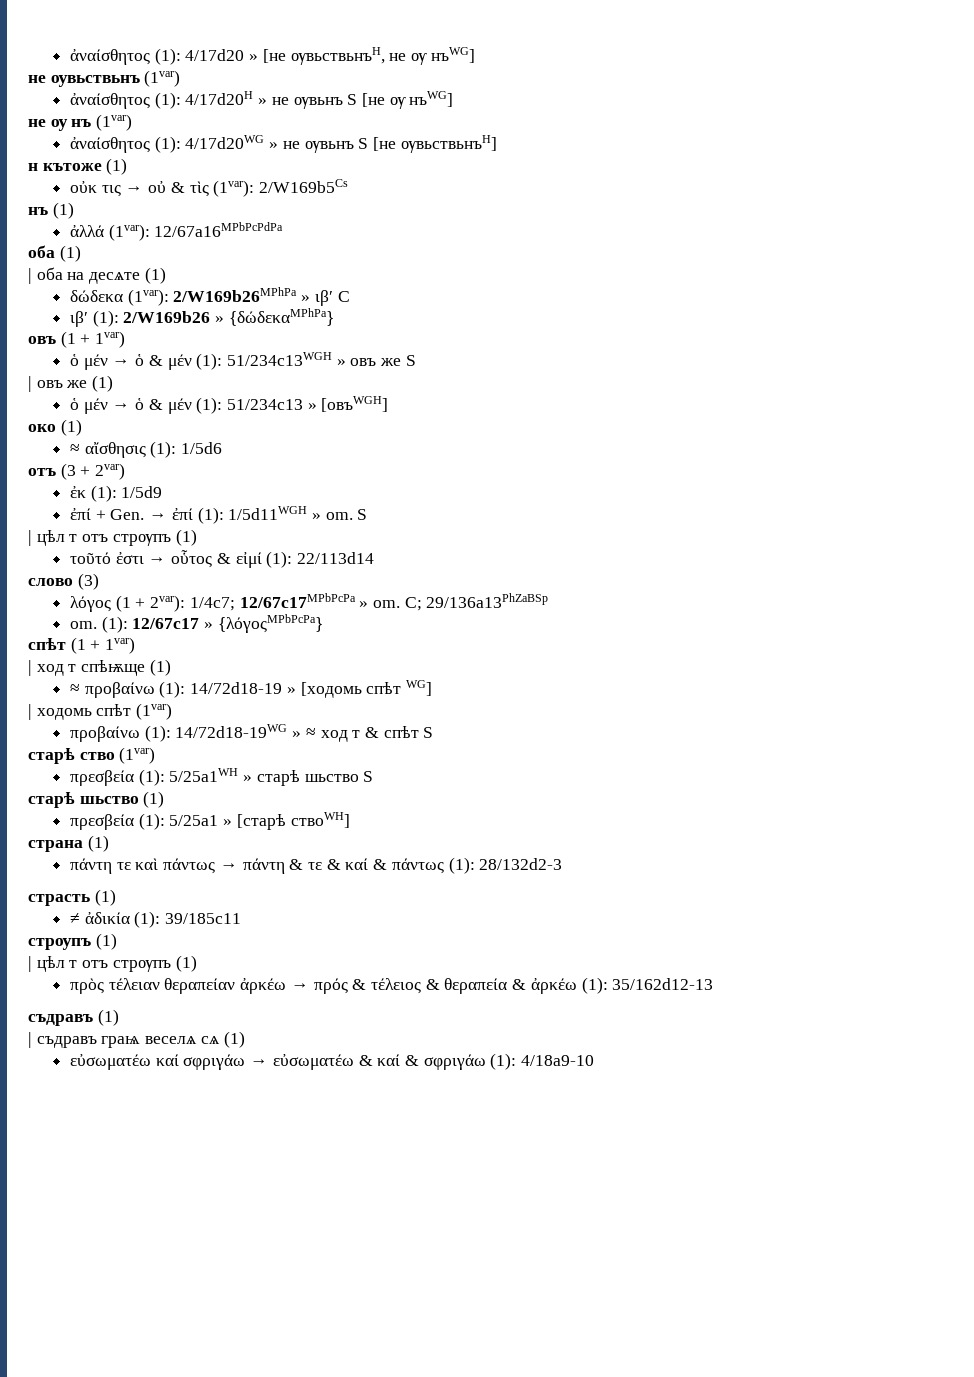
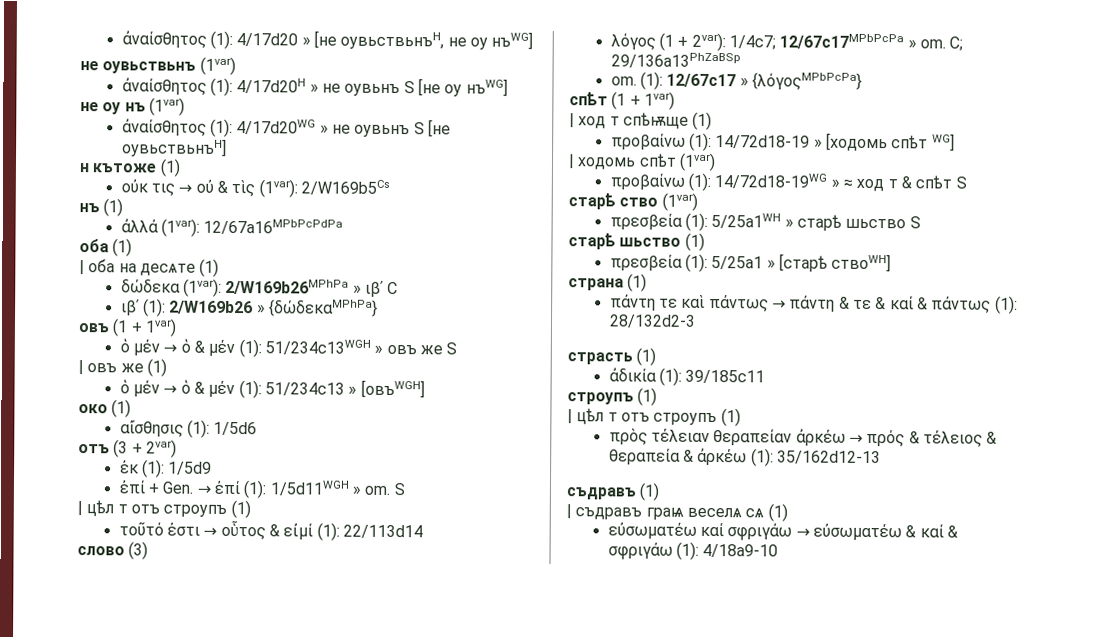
- ≈ αἴσθησις (1): 1/5d6
+ αἴσθησις (1): 1/5d6
- ≈ προβαίνω (1): 14/72d18-19 » [ходомь спѣт WG]
+ προβαίνω (1): 14/72d18-19 » [ходомь спѣт WG]
- ≠ ἀδικία (1): 39/185c11
+ ἀδικία (1): 39/185c11

